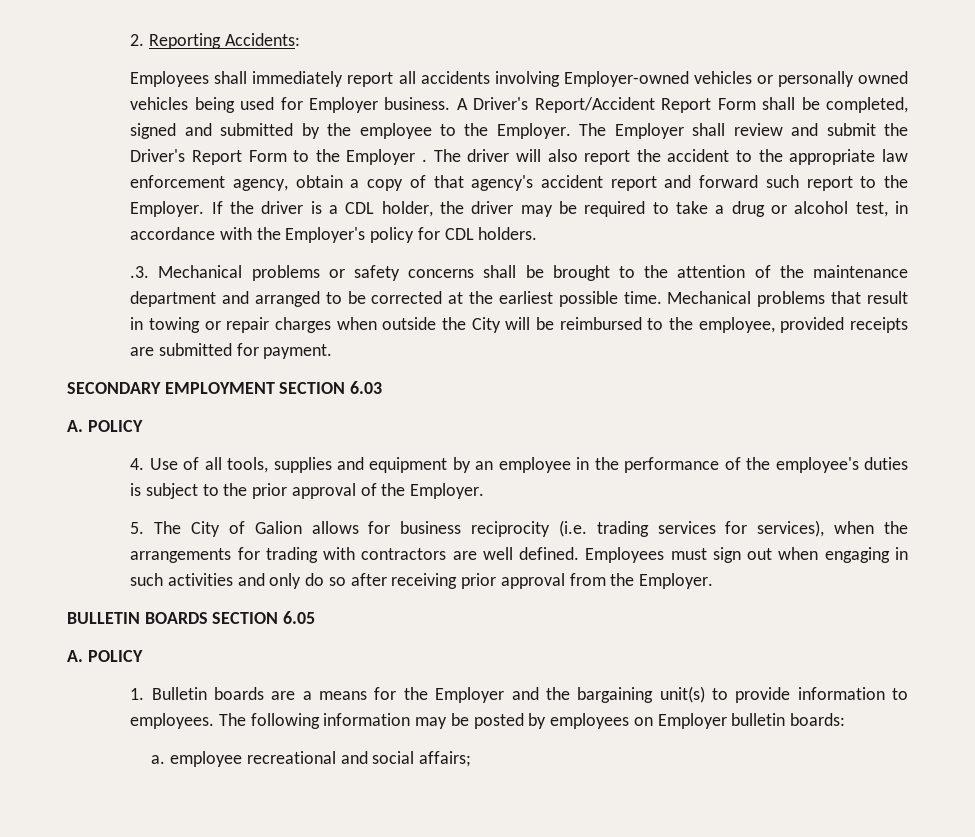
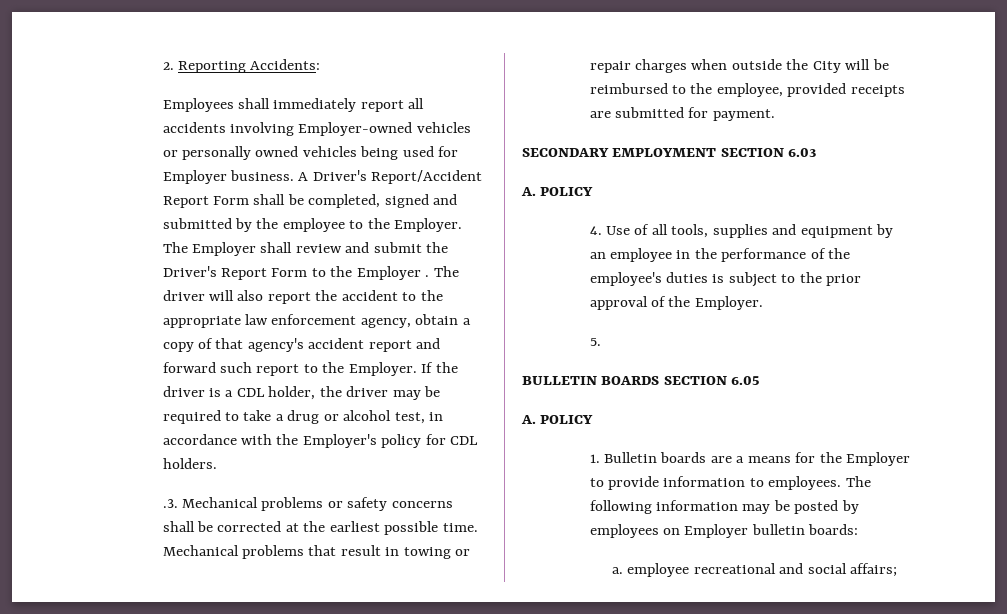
- .3. Mechanical problems or safety concerns shall be brought to the attention of the maintenance department and arranged to be corrected at the earliest possible time.
+ .3. Mechanical problems or safety concerns shall be corrected at the earliest possible time.
- 5. The City of Galion allows for business reciprocity (i.e. trading services for services), when the arrangements for trading with contractors are well defined. Employees must sign out when engaging in such activities and only do so after receiving prior approval from the Employer.
+ 5.
- 1. Bulletin boards are a means for the Employer and the bargaining unit(s) to provide information to employees.
+ 1. Bulletin boards are a means for the Employer to provide information to employees.

